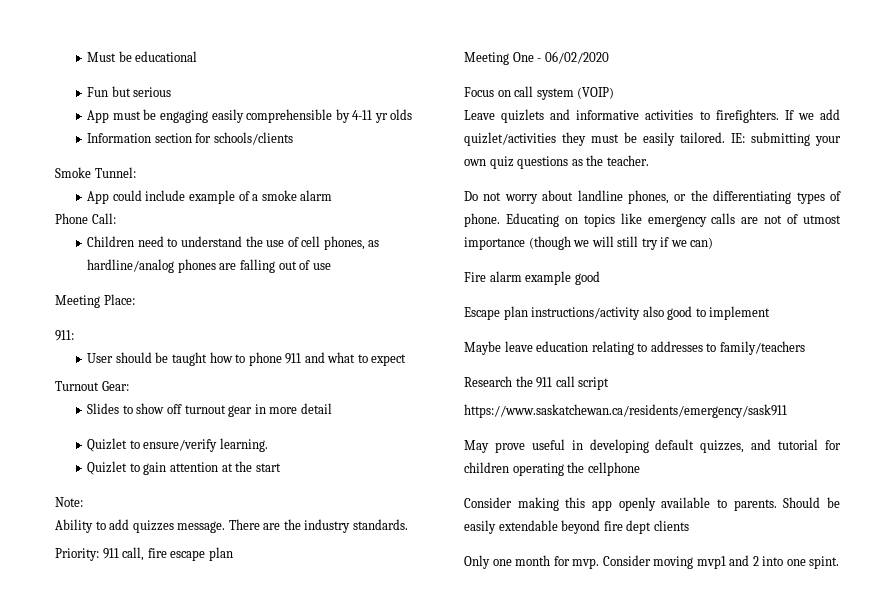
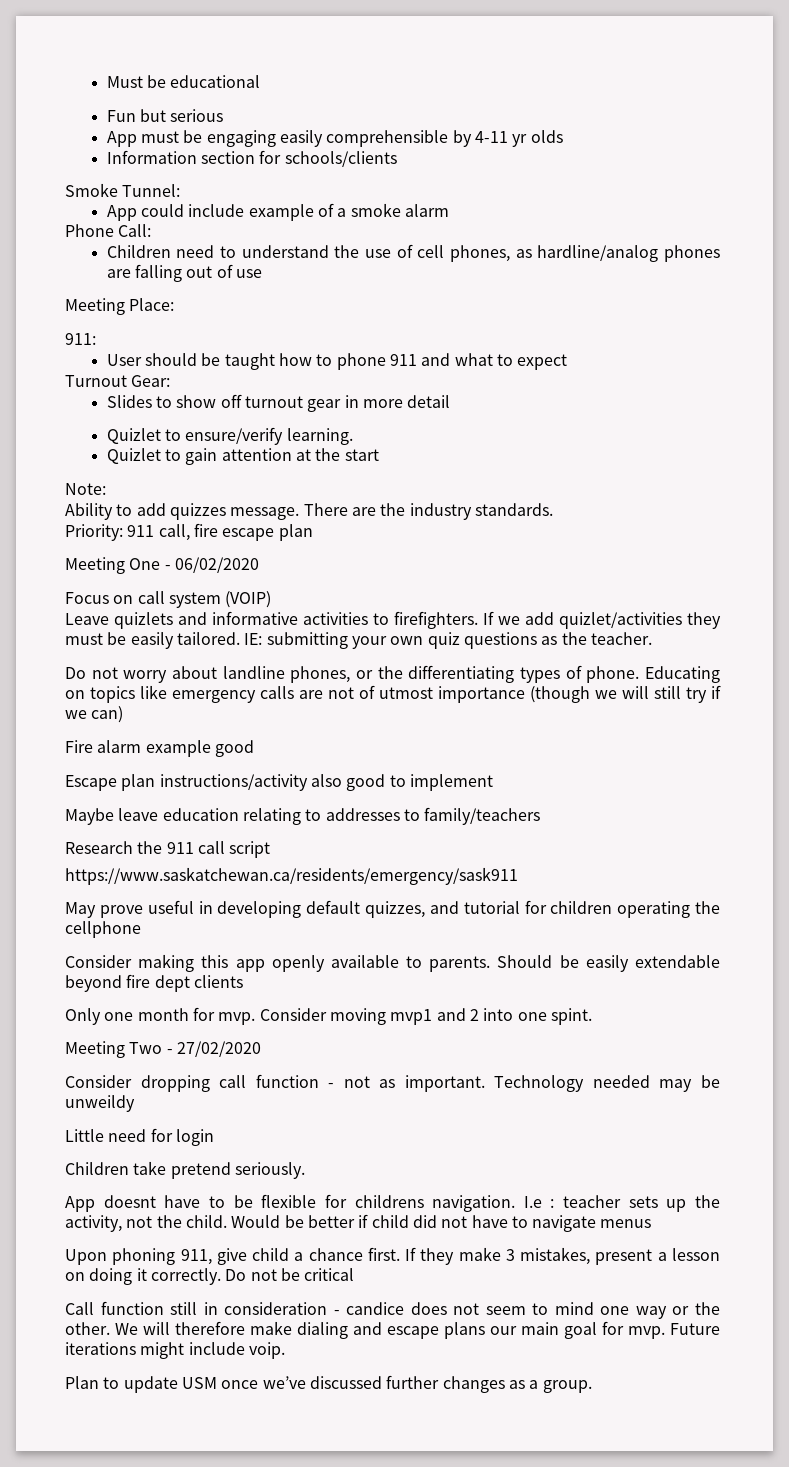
+ Meeting Two - 27/02/2020
+ Consider dropping call function - not as important. Technology needed may be unweildy
+ Little need for login
+ Children take pretend seriously.
+ App doesnt have to be flexible for childrens navigation. I.e : teacher sets up the activity, not the child. Would be better if child did not have to navigate menus
+ Upon phoning 911, give child a chance first. If they make 3 mistakes, present a lesson on doing it correctly. Do not be critical
+ Call function still in consideration - candice does not seem to mind one way or the other. We will therefore make dialing and escape plans our main goal for mvp. Future iterations might include voip.
+ Plan to update USM once we’ve discussed further changes as a group.

